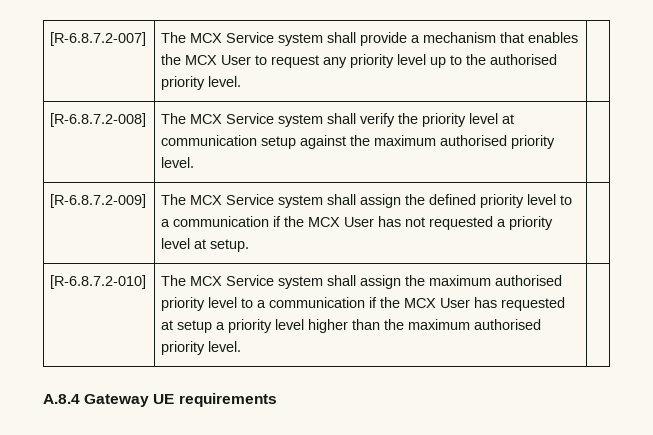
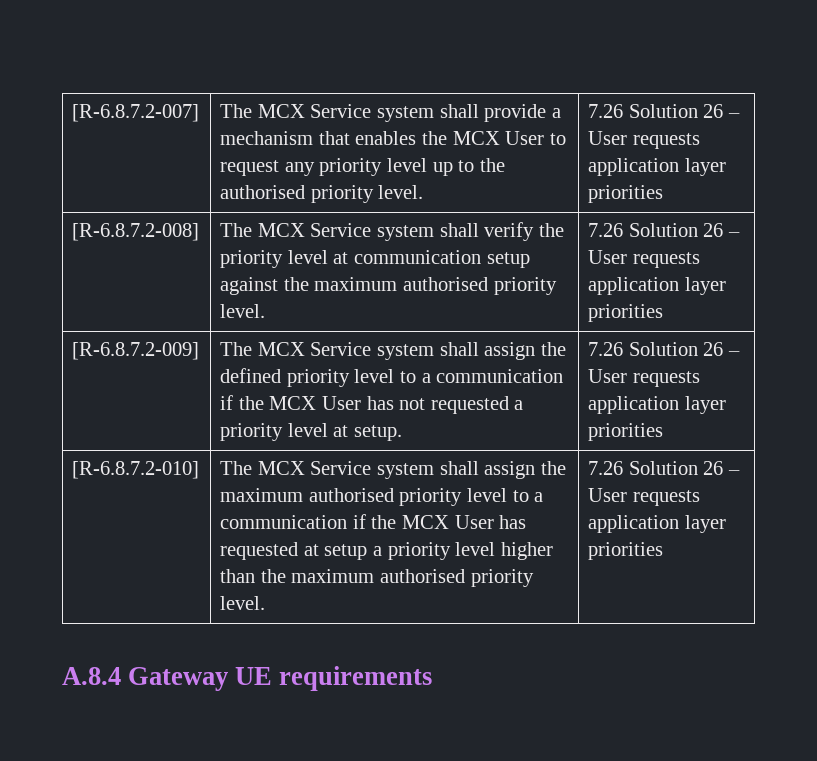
- [R-6.8.7.2-007] | The MCX Service system shall provide a mechanism that enables the MCX User to request any priority level up to the authorised priority level. |
+ [R-6.8.7.2-007] | The MCX Service system shall provide a mechanism that enables the MCX User to request any priority level up to the authorised priority level. | 7.26 Solution 26 – User requests application layer priorities
- [R-6.8.7.2-008] | The MCX Service system shall verify the priority level at communication setup against the maximum authorised priority level. |
+ [R-6.8.7.2-008] | The MCX Service system shall verify the priority level at communication setup against the maximum authorised priority level. | 7.26 Solution 26 – User requests application layer priorities
- [R-6.8.7.2-009] | The MCX Service system shall assign the defined priority level to a communication if the MCX User has not requested a priority level at setup. |
+ [R-6.8.7.2-009] | The MCX Service system shall assign the defined priority level to a communication if the MCX User has not requested a priority level at setup. | 7.26 Solution 26 – User requests application layer priorities
- The MCX Service system shall assign the maximum authorised priority level to a communication if the MCX User has requested at setup a priority level higher than the maximum authorised priority level.
+ The MCX Service system shall assign the maximum authorised priority level to a communication if the MCX User has requested at setup a priority level higher than the maximum authorised priority level. | 7.26 Solution 26 – User requests application layer priorities

